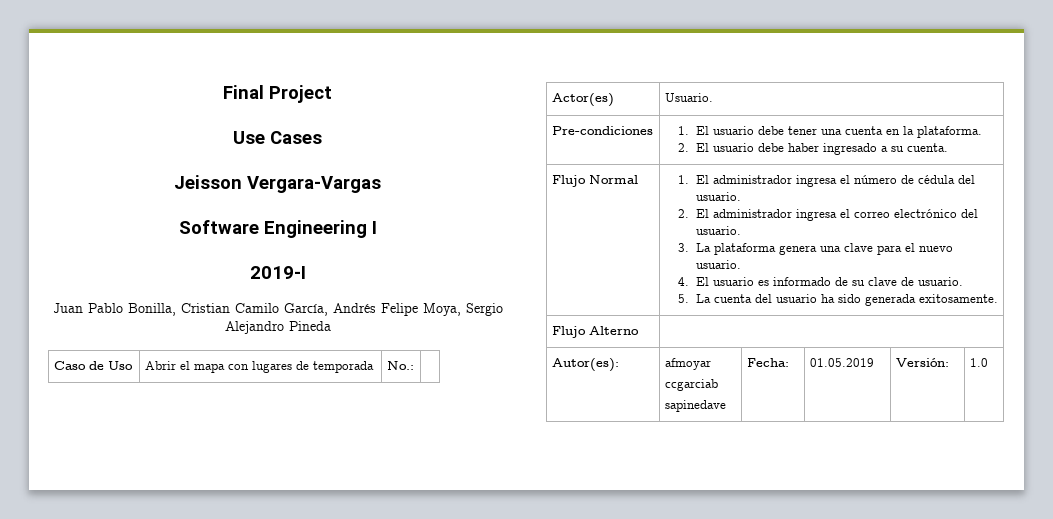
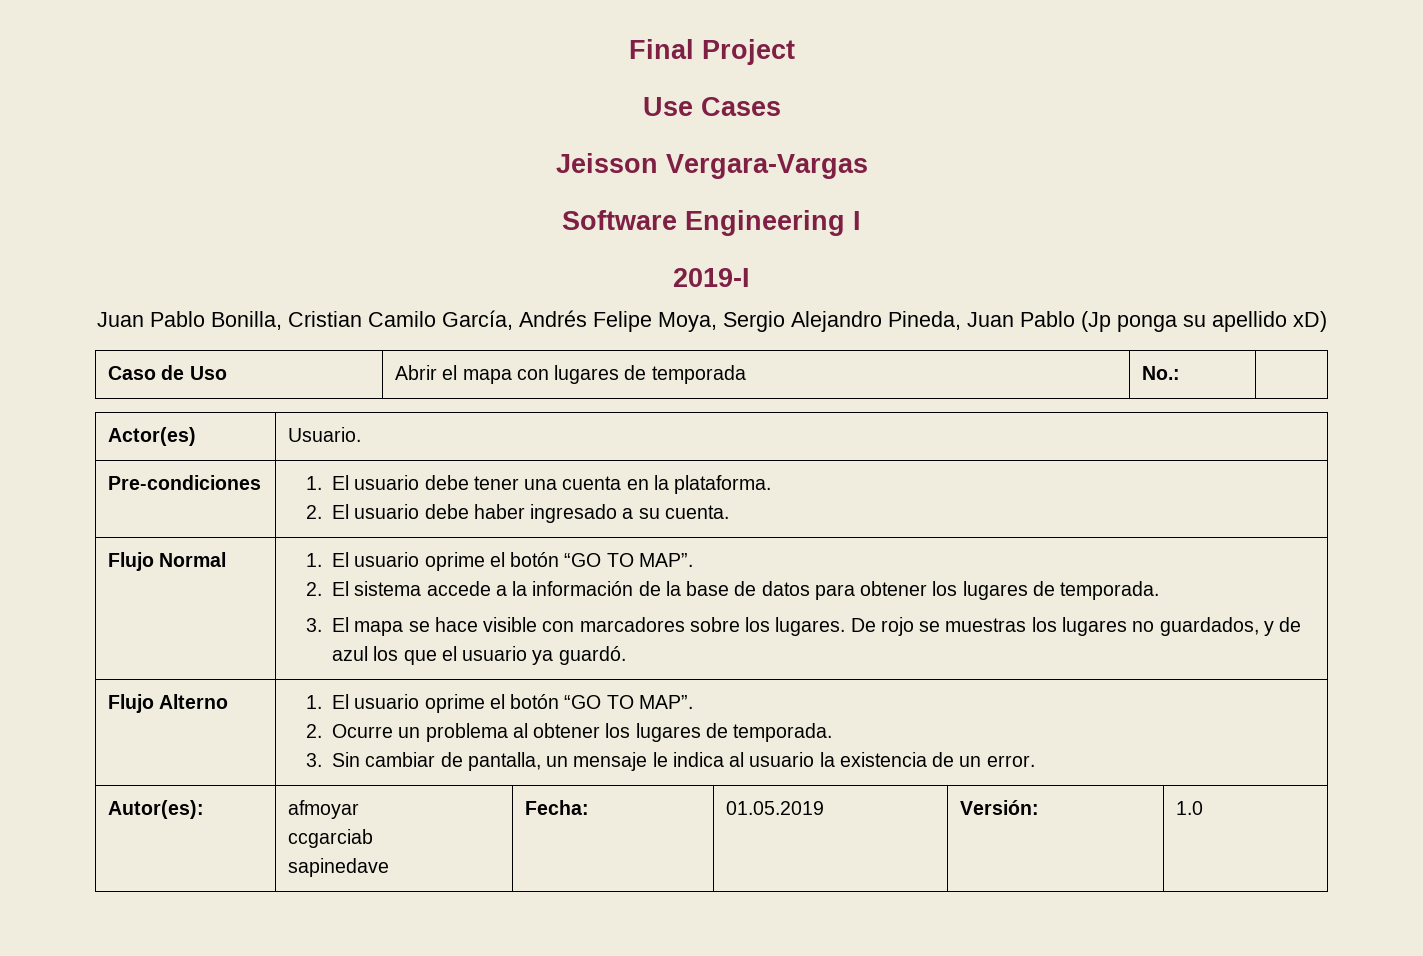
- Juan Pablo Bonilla, Cristian Camilo García, Andrés Felipe Moya, Sergio Alejandro Pineda
+ Juan Pablo Bonilla, Cristian Camilo García, Andrés Felipe Moya, Sergio Alejandro Pineda, Juan Pablo (Jp ponga su apellido xD)
- Flujo Normal | 1. El administrador ingresa el número de cédula del usuario.
- 2. El administrador ingresa el correo electrónico del usuario.
- 3. La plataforma genera una clave para el nuevo usuario.
- 4. El usuario es informado de su clave de usuario.
- 5. La cuenta del usuario ha sido generada exitosamente.
- Flujo Alterno |
+ Flujo Normal | 1. El usuario oprime el botón “GO TO MAP”.
+ 2. El sistema accede a la información de la base de datos para obtener los lugares de temporada.
+ 3. El mapa se hace visible con marcadores sobre los lugares. De rojo se muestras los lugares no guardados, y de azul los que el usuario ya guardó.
+ Flujo Alterno | 1. El usuario oprime el botón “GO TO MAP”.
+ 2. Ocurre un problema al obtener los lugares de temporada.
+ 3. Sin cambiar de pantalla, un mensaje le indica al usuario la existencia de un error.

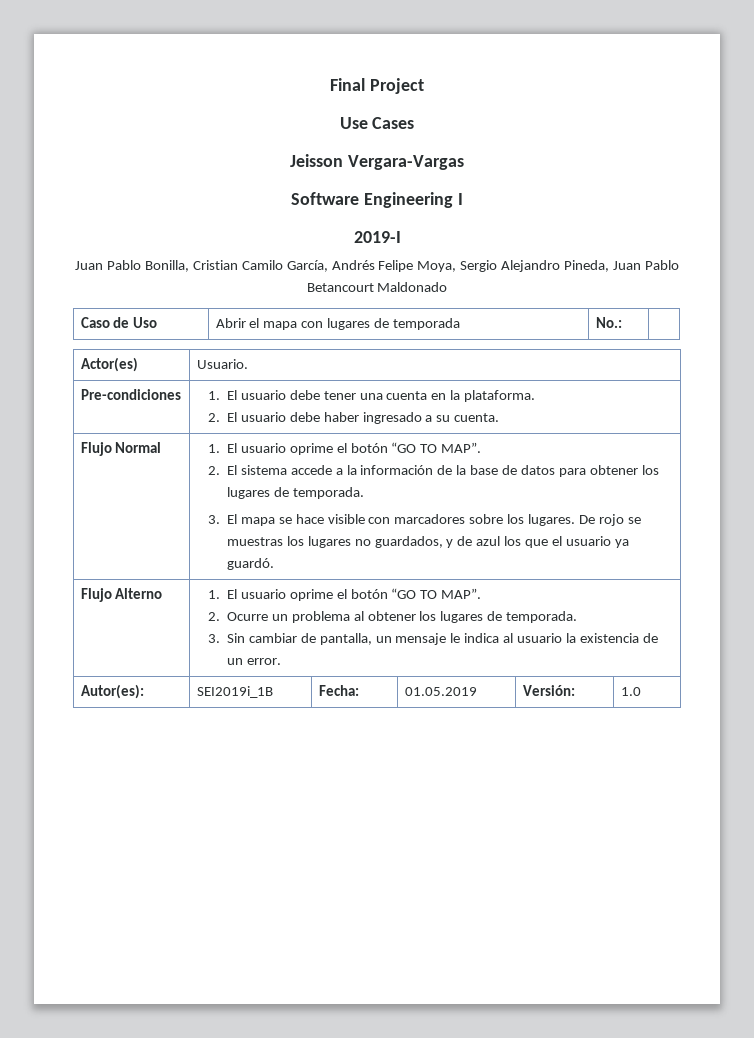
- Juan Pablo Bonilla, Cristian Camilo García, Andrés Felipe Moya, Sergio Alejandro Pineda, Juan Pablo (Jp ponga su apellido xD)
+ Juan Pablo Bonilla, Cristian Camilo García, Andrés Felipe Moya, Sergio Alejandro Pineda, Juan Pablo Betancourt Maldonado
- Autor(es): | afmoyar
- ccgarciab
- sapinedave | Fecha: | 01.05.2019 | Versión: | 1.0
+ Autor(es): | SEI2019i_1B | Fecha: | 01.05.2019 | Versión: | 1.0

